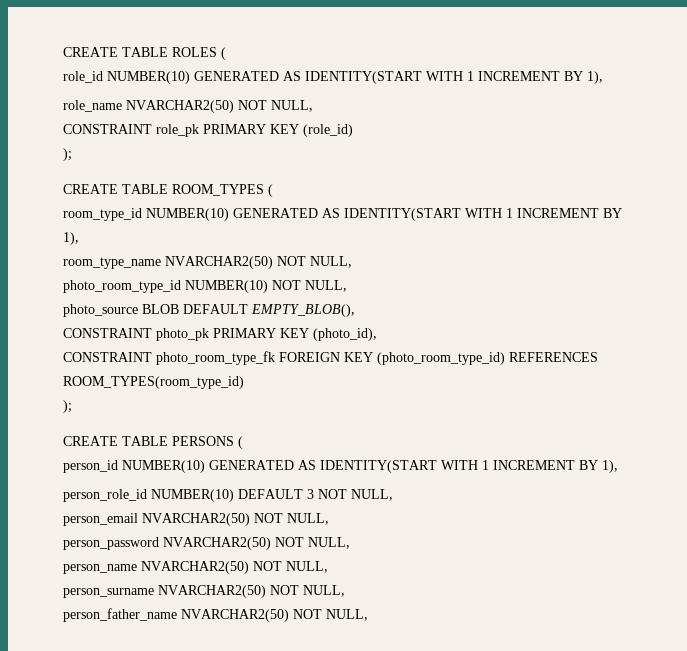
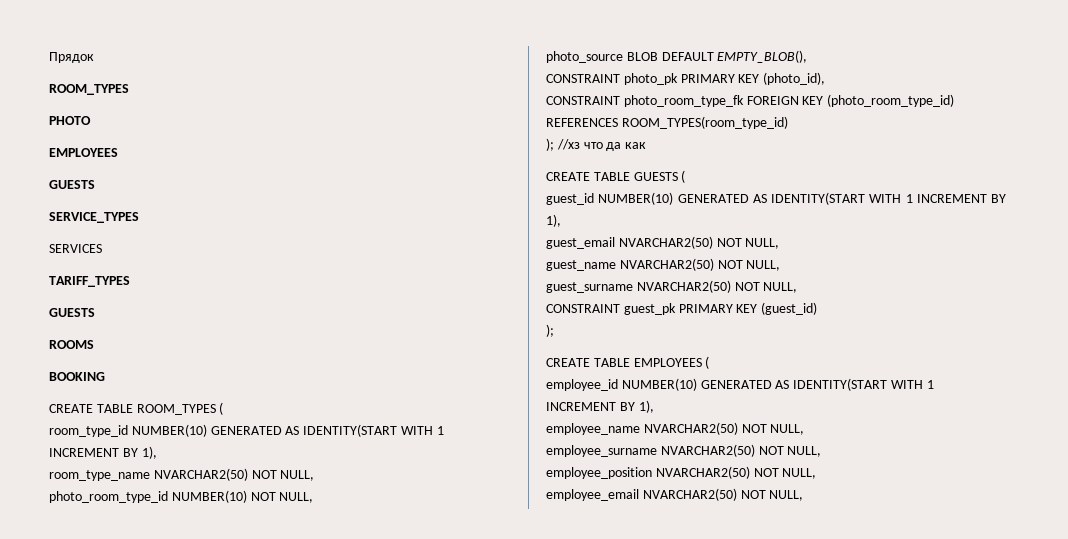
- CREATE TABLE ROLES (
- role_id NUMBER(10) GENERATED AS IDENTITY(START WITH 1 INCREMENT BY 1),
- role_name NVARCHAR2(50) NOT NULL,
- CONSTRAINT role_pk PRIMARY KEY (role_id)
- );
+ Прядок
+ ROOM_TYPES
+ PHOTO
+ EMPLOYEES
+ GUESTS
+ SERVICE_TYPES
+ SERVICES
+ TARIFF_TYPES
+ GUESTS
+ ROOMS
+ BOOKING
  CONSTRAINT photo_room_type_fk FOREIGN KEY (photo_room_type_id) REFERENCES ROOM_TYPES(room_type_id)
+ ); //хз что да как
+ CREATE TABLE GUESTS (
+ guest_id NUMBER(10) GENERATED AS IDENTITY(START WITH 1 INCREMENT BY 1),
+ guest_email NVARCHAR2(50) NOT NULL,
+ guest_name NVARCHAR2(50) NOT NULL,
+ guest_surname NVARCHAR2(50) NOT NULL,
+ CONSTRAINT guest_pk PRIMARY KEY (guest_id)
  );
- CREATE TABLE PERSONS (
- person_id NUMBER(10) GENERATED AS IDENTITY(START WITH 1 INCREMENT BY 1),
- person_role_id NUMBER(10) DEFAULT 3 NOT NULL,
- person_email NVARCHAR2(50) NOT NULL,
- person_password NVARCHAR2(50) NOT NULL,
- person_name NVARCHAR2(50) NOT NULL,
- person_surname NVARCHAR2(50) NOT NULL,
- person_father_name NVARCHAR2(50) NOT NULL,
+ CREATE TABLE EMPLOYEES (
+ employee_id NUMBER(10) GENERATED AS IDENTITY(START WITH 1 INCREMENT BY 1),
+ employee_name NVARCHAR2(50) NOT NULL,
+ employee_surname NVARCHAR2(50) NOT NULL,
+ employee_position NVARCHAR2(50) NOT NULL,
+ employee_email NVARCHAR2(50) NOT NULL,

